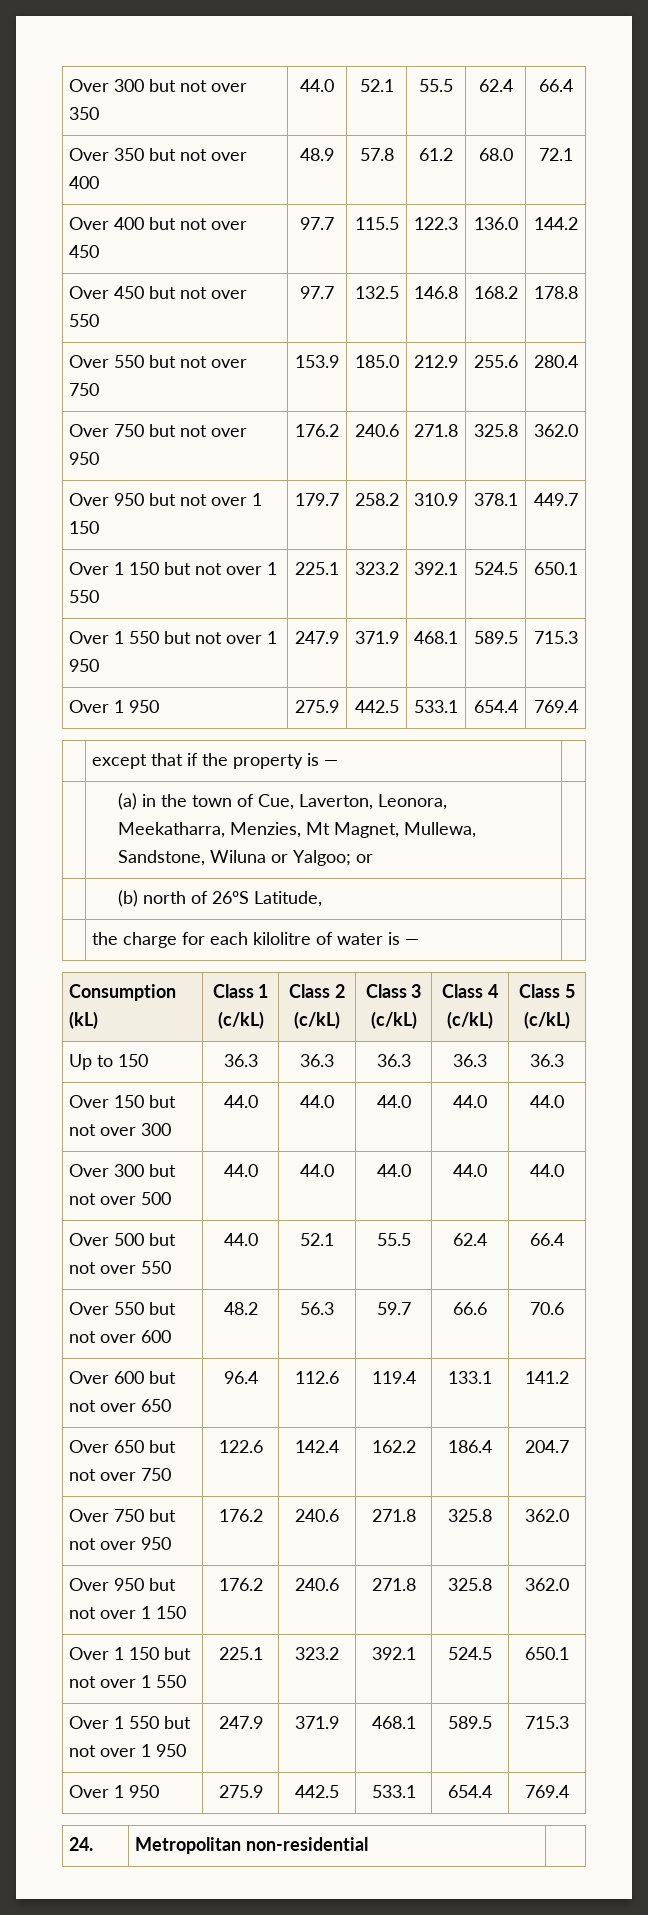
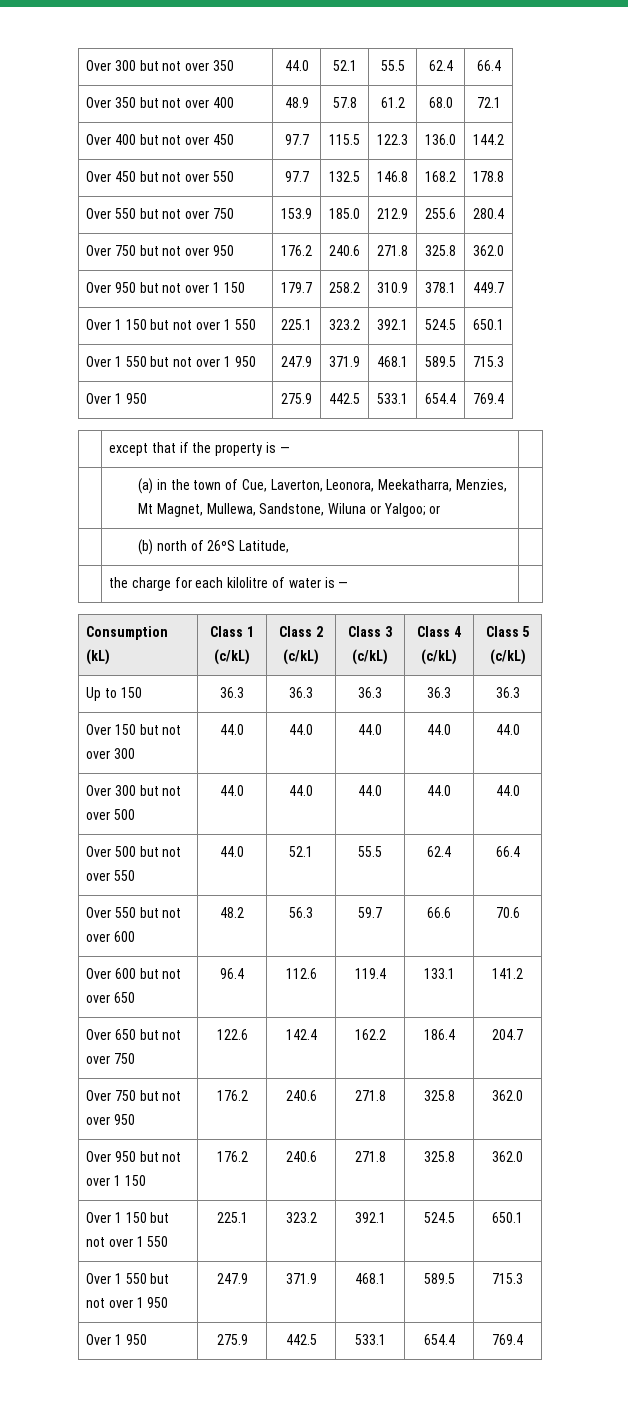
- 24. | Metropolitan non-residential |

